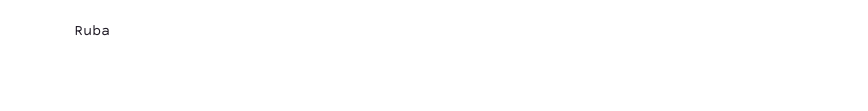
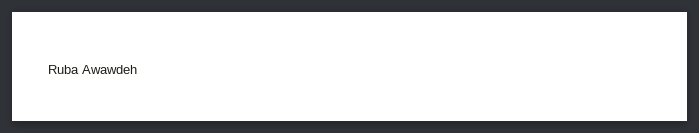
- Ruba
+ Ruba Awawdeh

